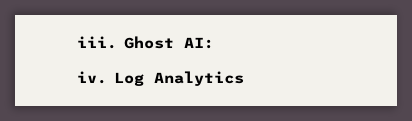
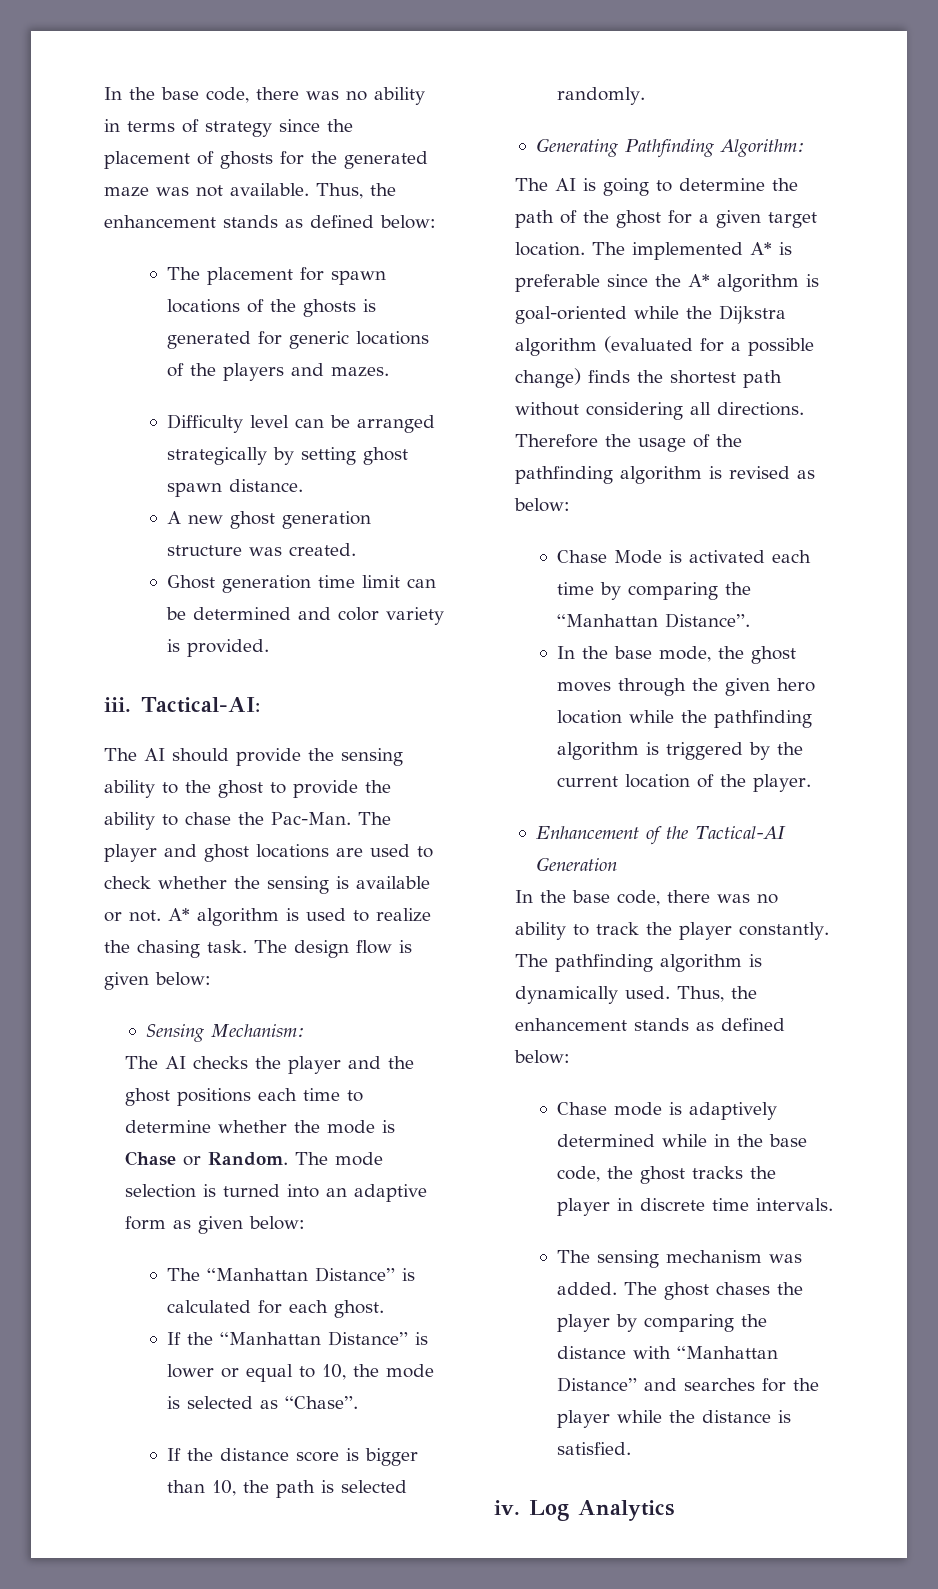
- iii. Ghost AI:
+ In the base code, there was no ability in terms of strategy since the placement of ghosts for the generated maze was not available. Thus, the enhancement stands as defined below:
+ The placement for spawn locations of the ghosts is generated for generic locations of the players and mazes.
+ Difficulty level can be arranged strategically by setting ghost spawn distance.
+ A new ghost generation structure was created.
+ Ghost generation time limit can be determined and color variety is provided.
+ iii. Tactical-AI:
+ The AI should provide the sensing ability to the ghost to provide the ability to chase the Pac-Man. The player and ghost locations are used to check whether the sensing is available or not. A* algorithm is used to realize the chasing task. The design flow is given below:
+ Sensing Mechanism:
+ The AI checks the player and the ghost positions each time to determine whether the mode is Chase or Random. The mode selection is turned into an adaptive form as given below:
+ The “Manhattan Distance” is calculated for each ghost.
+ If the “Manhattan Distance” is lower or equal to 10, the mode is selected as “Chase”.
+ If the distance score is bigger than 10, the path is selected randomly.
+ Generating Pathfinding Algorithm:
+ The AI is going to determine the path of the ghost for a given target location. The implemented A* is preferable since the A* algorithm is goal-oriented while the Dijkstra algorithm (evaluated for a possible change) finds the shortest path without considering all directions. Therefore the usage of the pathfinding algorithm is revised as below:
+ Chase Mode is activated each time by comparing the “Manhattan Distance”.
+ In the base mode, the ghost moves through the given hero location while the pathfinding algorithm is triggered by the current location of the player.
+ Enhancement of the Tactical-AI Generation
+ In the base code, there was no ability to track the player constantly. The pathfinding algorithm is dynamically used. Thus, the enhancement stands as defined below:
+ Chase mode is adaptively determined while in the base code, the ghost tracks the player in discrete time intervals.
+ The sensing mechanism was added. The ghost chases the player by comparing the distance with “Manhattan Distance” and searches for the player while the distance is satisfied.

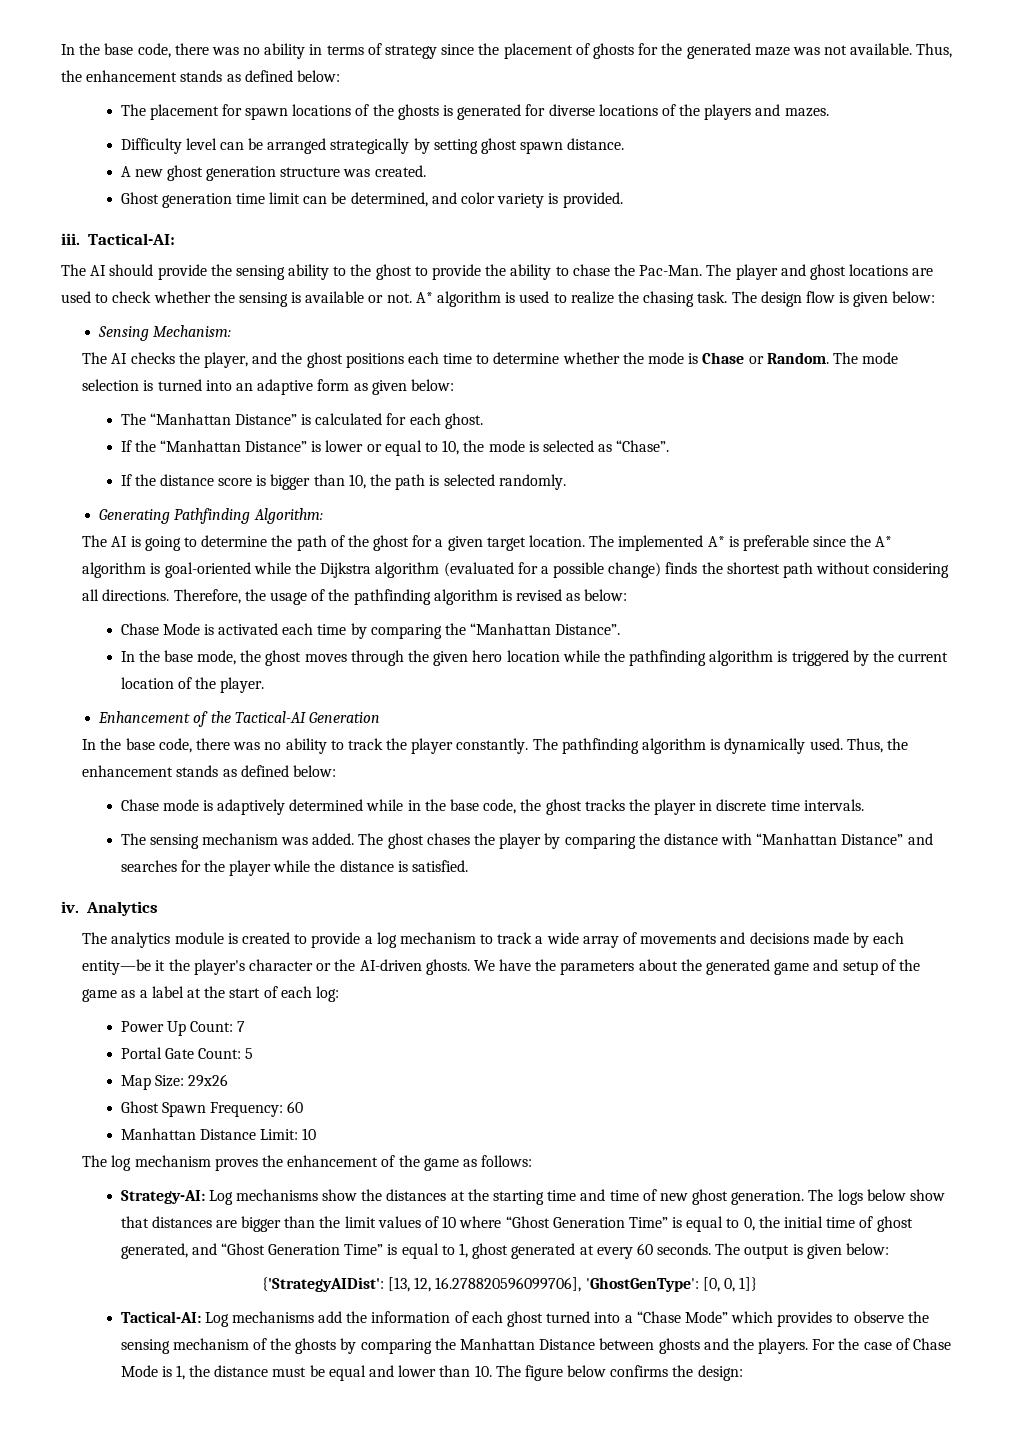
- The placement for spawn locations of the ghosts is generated for generic locations of the players and mazes.
+ The placement for spawn locations of the ghosts is generated for diverse locations of the players and mazes.
- Ghost generation time limit can be determined and color variety is provided.
+ Ghost generation time limit can be determined, and color variety is provided.
- The AI checks the player and the ghost positions each time to determine whether the mode is Chase or Random.
+ The AI checks the player, and the ghost positions each time to determine whether the mode is Chase or Random.
- Therefore the usage of the pathfinding algorithm is revised as below:
+ Therefore, the usage of the pathfinding algorithm is revised as below:
- Log Analytics
+ Analytics
+ The analytics module is created to provide a log mechanism to track a wide array of movements and decisions made by each entity—be it the player's character or the AI-driven ghosts. We have the parameters about the generated game and setup of the game as a label at the start of each log:
+ Power Up Count: 7
+ Portal Gate Count: 5
+ Map Size: 29x26
+ Ghost Spawn Frequency: 60
+ Manhattan Distance Limit: 10
+ The log mechanism proves the enhancement of the game as follows:
+ Strategy-AI: Log mechanisms show the distances at the starting time and time of new ghost generation. The logs below show that distances are bigger than the limit values of 10 where “Ghost Generation Time” is equal to 0, the initial time of ghost generated, and “Ghost Generation Time” is equal to 1, ghost generated at every 60 seconds. The output is given below:
+ {'StrategyAIDist': [13, 12, 16.278820596099706], 'GhostGenType': [0, 0, 1]}
+ Tactical-AI: Log mechanisms add the information of each ghost turned into a “Chase Mode” which provides to observe the sensing mechanism of the ghosts by comparing the Manhattan Distance between ghosts and the players. For the case of Chase Mode is 1, the distance must be equal and lower than 10. The figure below confirms the design:

